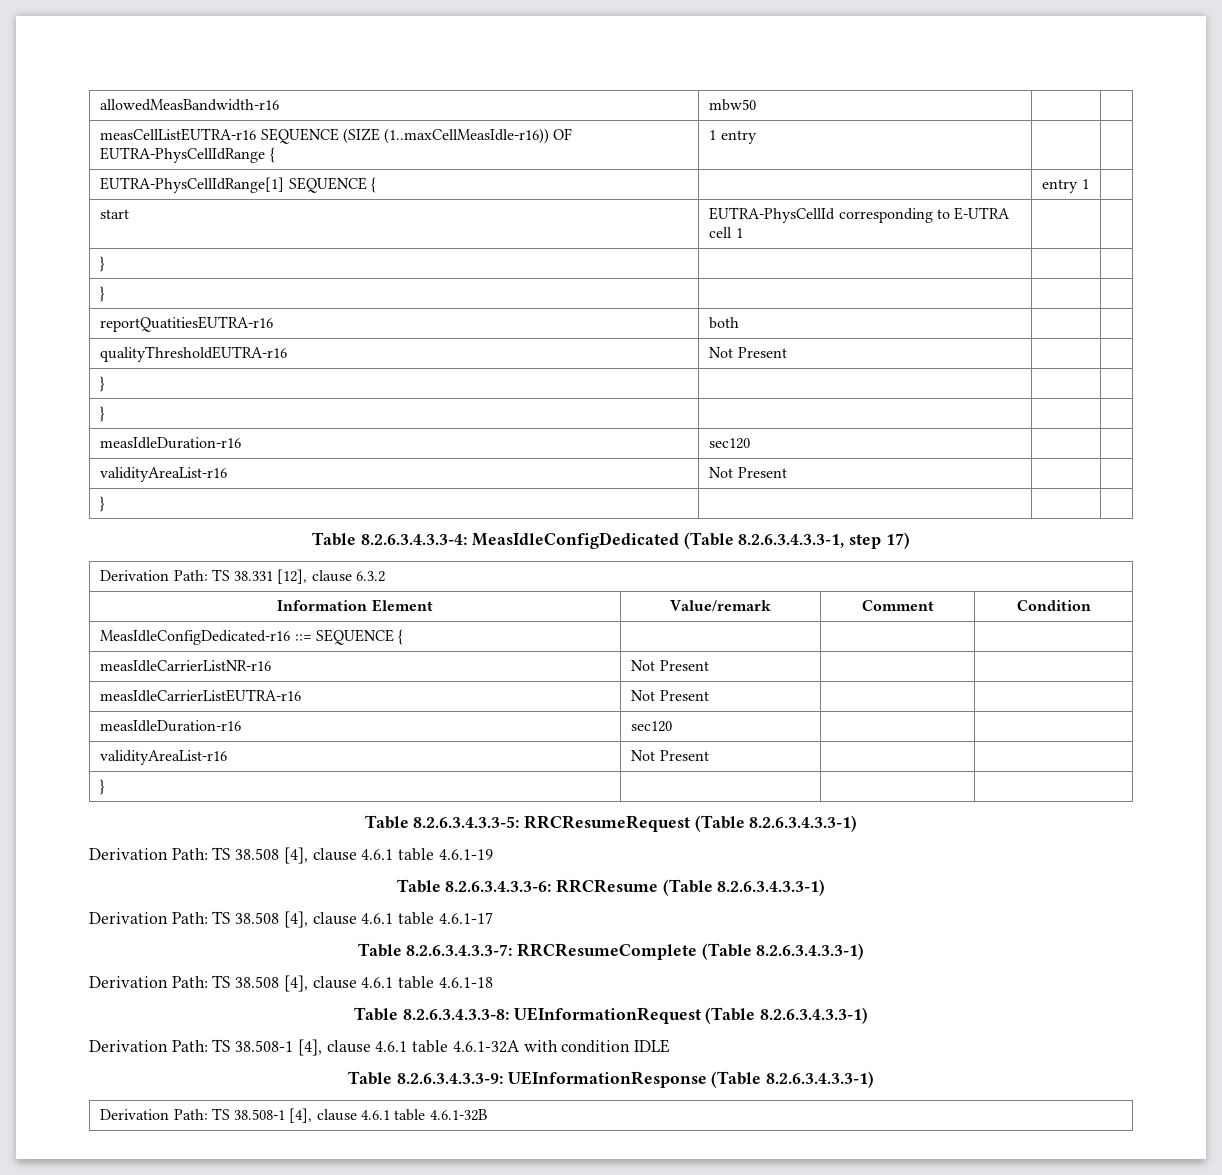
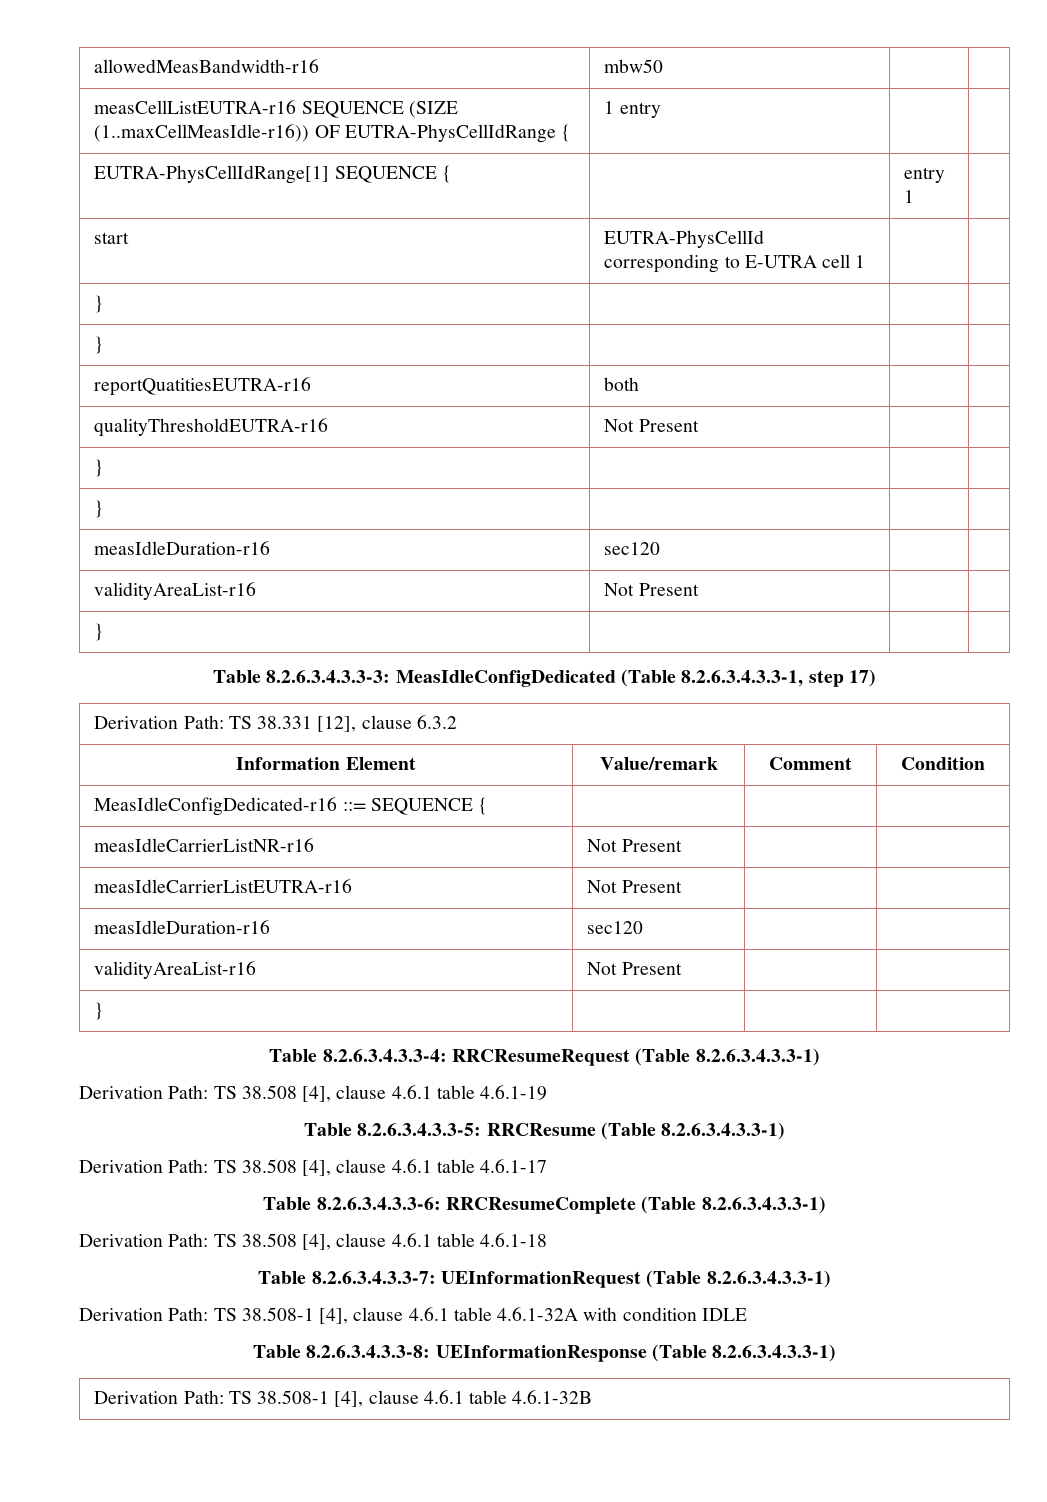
- Table 8.2.6.3.4.3.3-4: MeasIdleConfigDedicated (Table 8.2.6.3.4.3.3-1, step 17)
+ Table 8.2.6.3.4.3.3-3: MeasIdleConfigDedicated (Table 8.2.6.3.4.3.3-1, step 17)
- Table 8.2.6.3.4.3.3-5: RRCResumeRequest (Table 8.2.6.3.4.3.3-1)
+ Table 8.2.6.3.4.3.3-4: RRCResumeRequest (Table 8.2.6.3.4.3.3-1)
- Table 8.2.6.3.4.3.3-6: RRCResume (Table 8.2.6.3.4.3.3-1)
+ Table 8.2.6.3.4.3.3-5: RRCResume (Table 8.2.6.3.4.3.3-1)
- Table 8.2.6.3.4.3.3-7: RRCResumeComplete (Table 8.2.6.3.4.3.3-1)
+ Table 8.2.6.3.4.3.3-6: RRCResumeComplete (Table 8.2.6.3.4.3.3-1)
- Table 8.2.6.3.4.3.3-8: UEInformationRequest (Table 8.2.6.3.4.3.3-1)
+ Table 8.2.6.3.4.3.3-7: UEInformationRequest (Table 8.2.6.3.4.3.3-1)
- Table 8.2.6.3.4.3.3-9: UEInformationResponse (Table 8.2.6.3.4.3.3-1)
+ Table 8.2.6.3.4.3.3-8: UEInformationResponse (Table 8.2.6.3.4.3.3-1)

